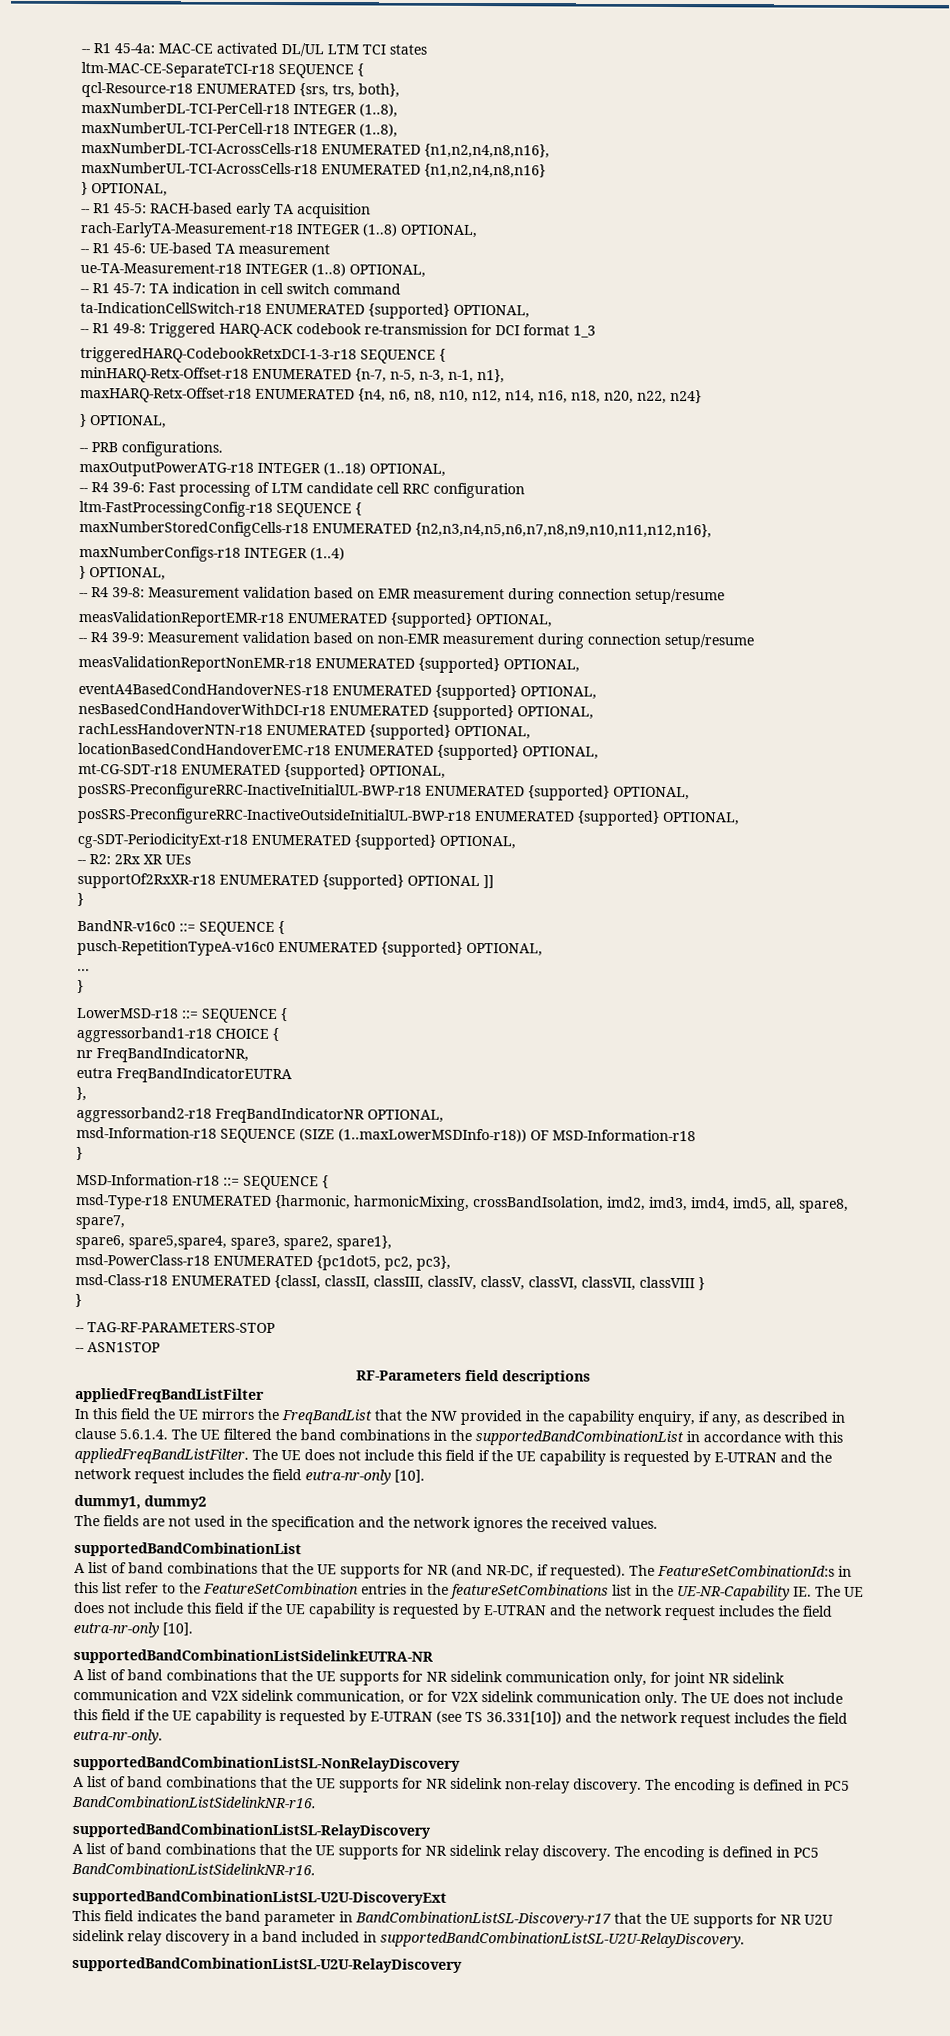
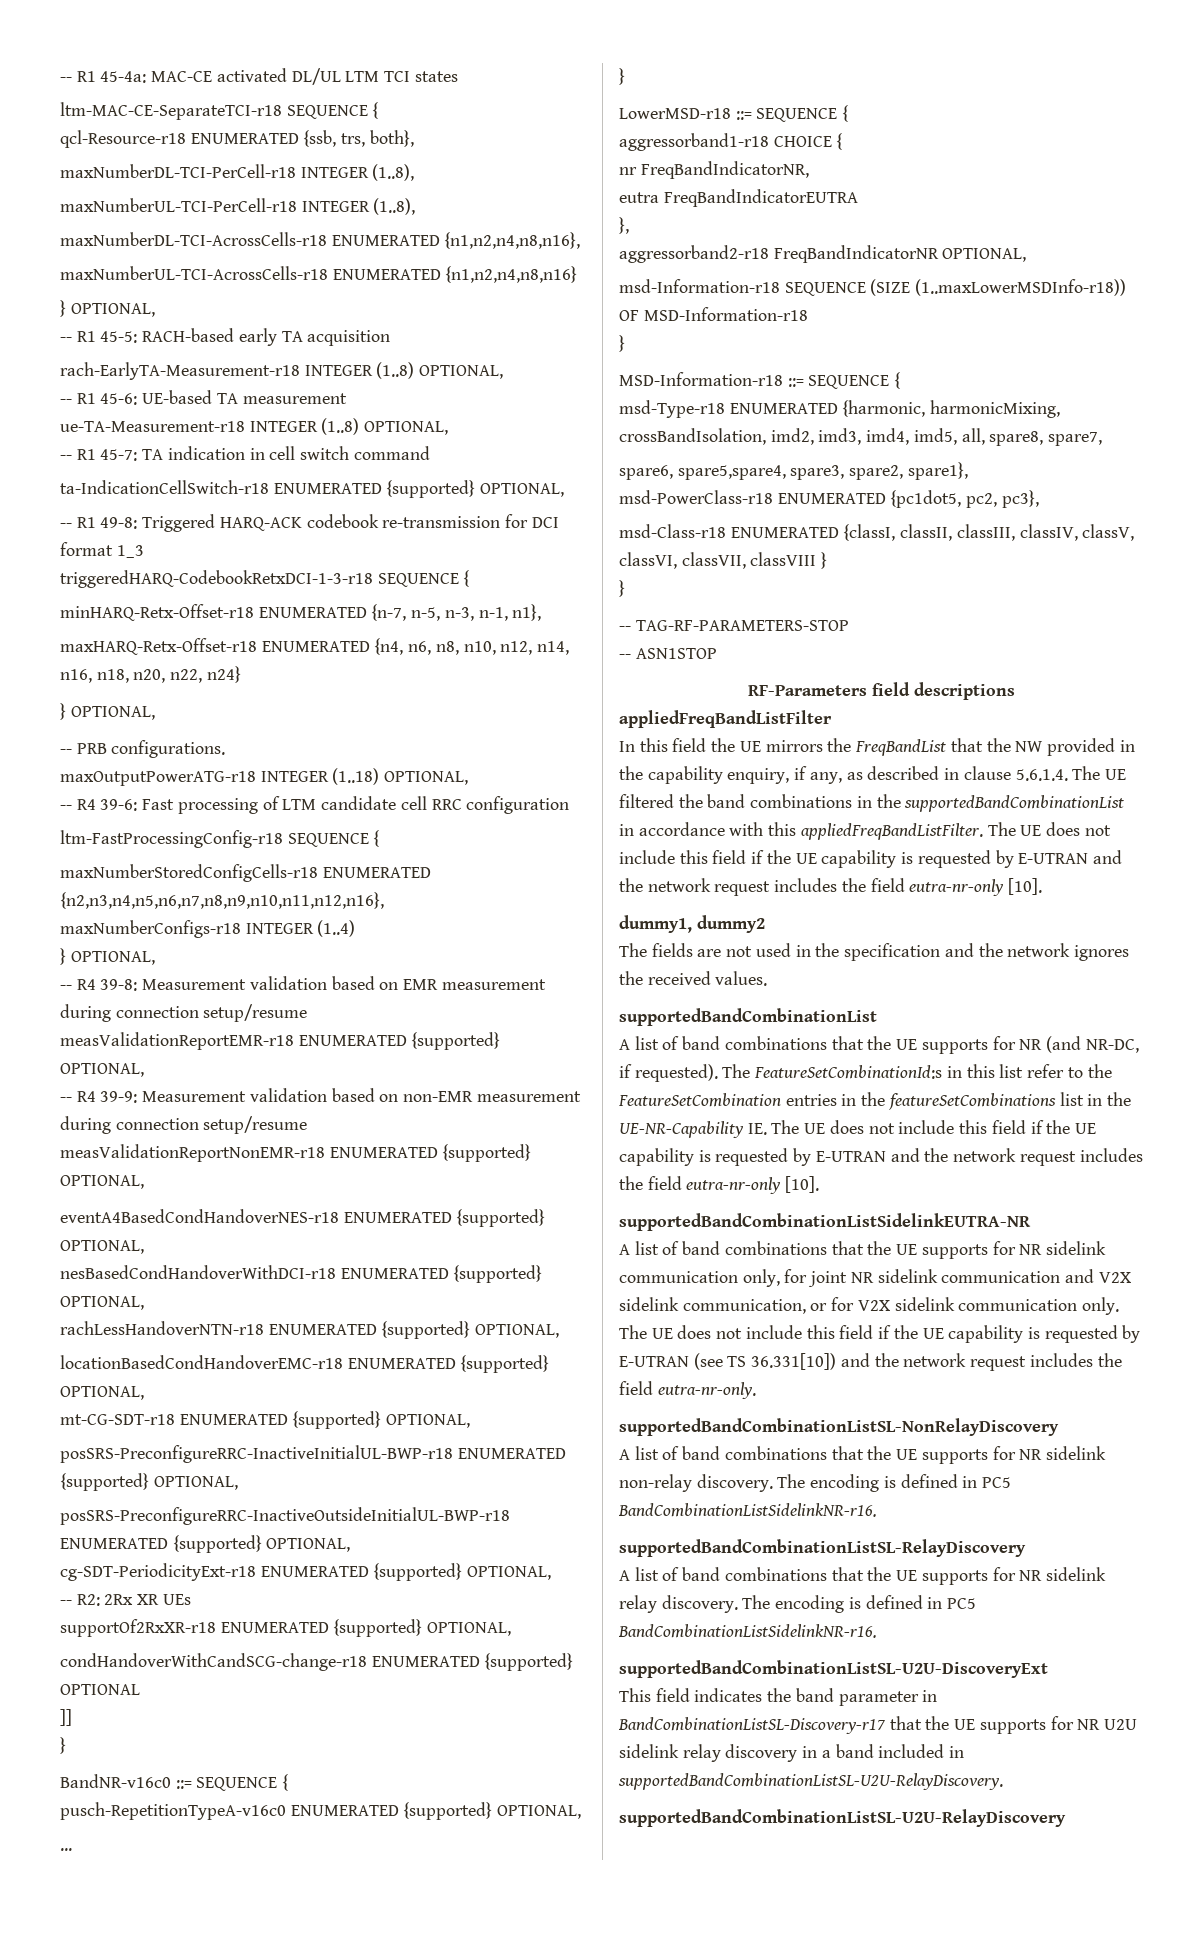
- qcl-Resource-r18 ENUMERATED {srs, trs, both},
+ qcl-Resource-r18 ENUMERATED {ssb, trs, both},
- supportOf2RxXR-r18 ENUMERATED {supported} OPTIONAL ]]
+ supportOf2RxXR-r18 ENUMERATED {supported} OPTIONAL,
+ condHandoverWithCandSCG-change-r18 ENUMERATED {supported} OPTIONAL
+ ]]

